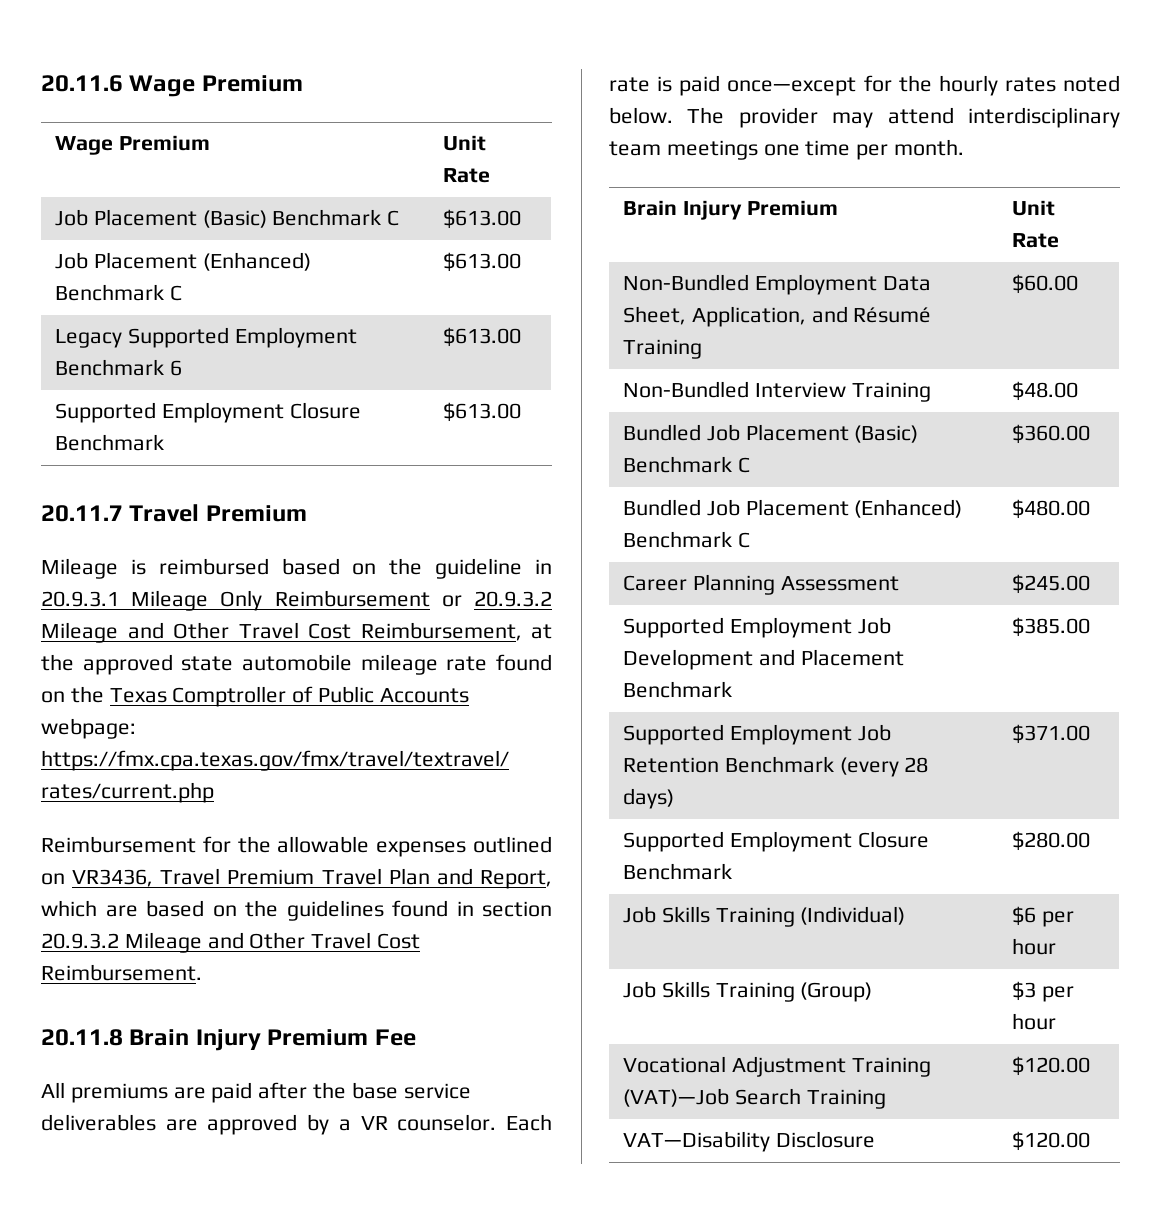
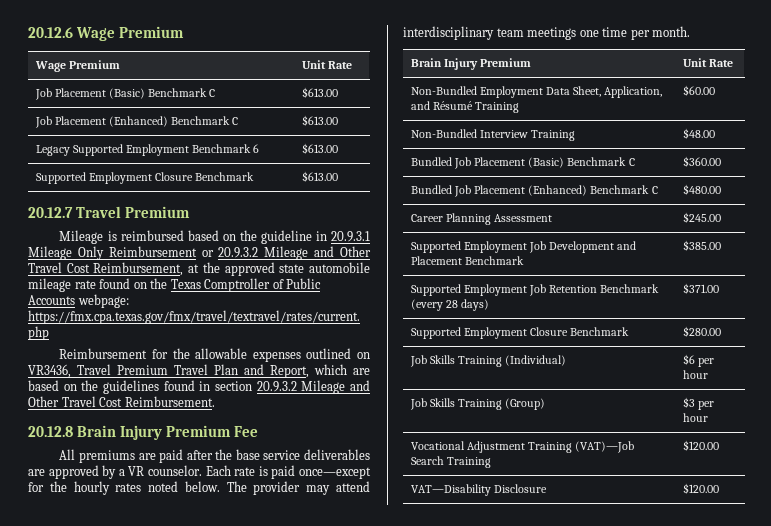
- 20.11.6 Wage Premium
+ 20.12.6 Wage Premium
- 20.11.7 Travel Premium
+ 20.12.7 Travel Premium
- 20.11.8 Brain Injury Premium Fee
+ 20.12.8 Brain Injury Premium Fee

